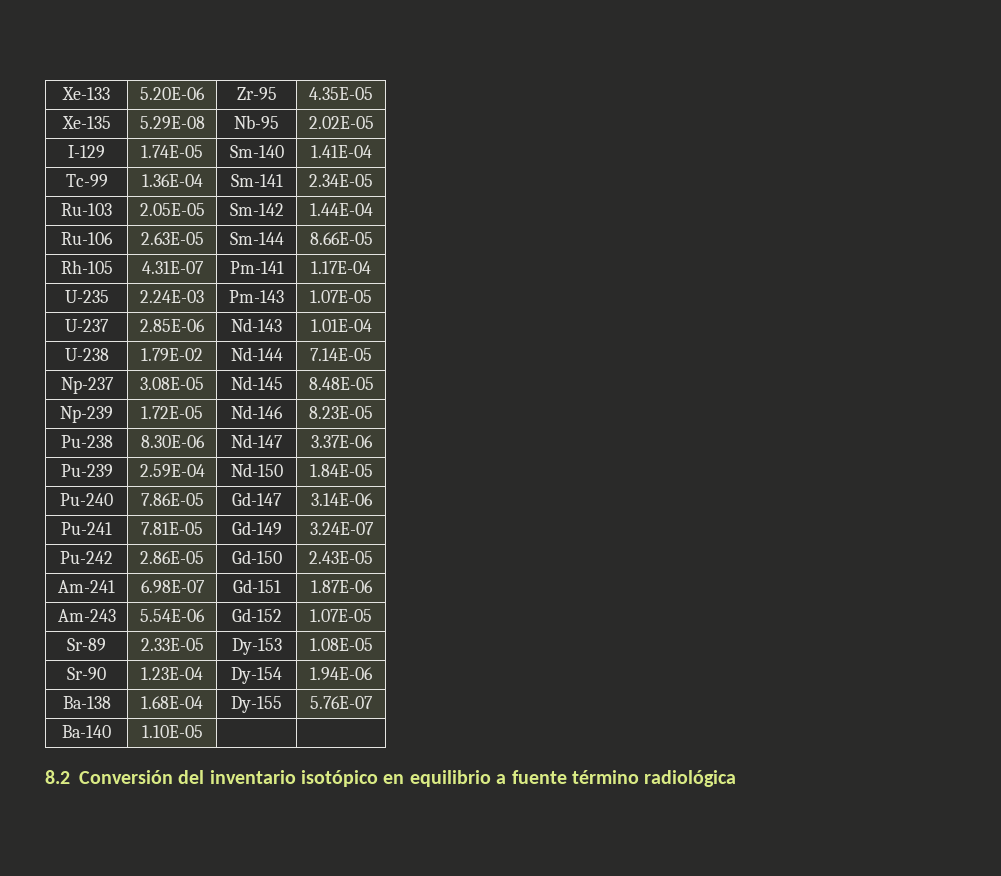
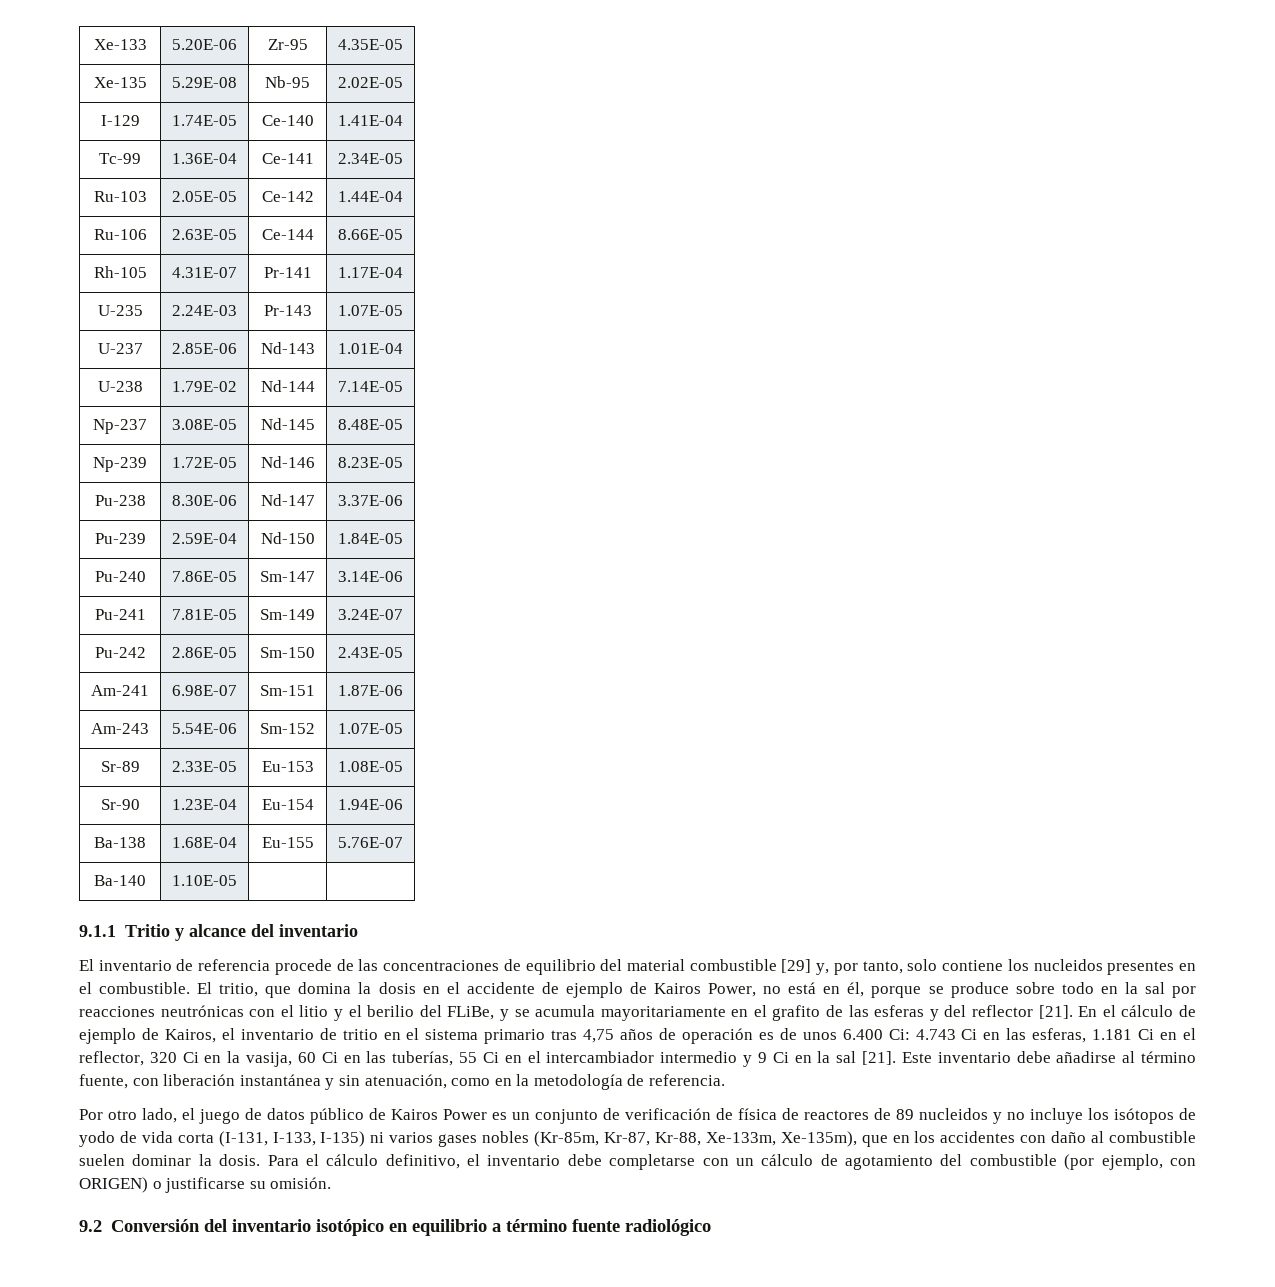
- I-129 | 1.74E-05 | Sm-140 | 1.41E-04
+ I-129 | 1.74E-05 | Ce-140 | 1.41E-04
- Tc-99 | 1.36E-04 | Sm-141 | 2.34E-05
+ Tc-99 | 1.36E-04 | Ce-141 | 2.34E-05
- Ru-103 | 2.05E-05 | Sm-142 | 1.44E-04
+ Ru-103 | 2.05E-05 | Ce-142 | 1.44E-04
- Ru-106 | 2.63E-05 | Sm-144 | 8.66E-05
+ Ru-106 | 2.63E-05 | Ce-144 | 8.66E-05
- Rh-105 | 4.31E-07 | Pm-141 | 1.17E-04
+ Rh-105 | 4.31E-07 | Pr-141 | 1.17E-04
- U-235 | 2.24E-03 | Pm-143 | 1.07E-05
+ U-235 | 2.24E-03 | Pr-143 | 1.07E-05
- Pu-240 | 7.86E-05 | Gd-147 | 3.14E-06
+ Pu-240 | 7.86E-05 | Sm-147 | 3.14E-06
- Pu-241 | 7.81E-05 | Gd-149 | 3.24E-07
+ Pu-241 | 7.81E-05 | Sm-149 | 3.24E-07
- Pu-242 | 2.86E-05 | Gd-150 | 2.43E-05
+ Pu-242 | 2.86E-05 | Sm-150 | 2.43E-05
- Am-241 | 6.98E-07 | Gd-151 | 1.87E-06
+ Am-241 | 6.98E-07 | Sm-151 | 1.87E-06
- Am-243 | 5.54E-06 | Gd-152 | 1.07E-05
+ Am-243 | 5.54E-06 | Sm-152 | 1.07E-05
- Sr-89 | 2.33E-05 | Dy-153 | 1.08E-05
+ Sr-89 | 2.33E-05 | Eu-153 | 1.08E-05
- Sr-90 | 1.23E-04 | Dy-154 | 1.94E-06
+ Sr-90 | 1.23E-04 | Eu-154 | 1.94E-06
- Ba-138 | 1.68E-04 | Dy-155 | 5.76E-07
+ Ba-138 | 1.68E-04 | Eu-155 | 5.76E-07
- 8.2 Conversión del inventario isotópico en equilibrio a fuente término radiológica
+ 9.1.1 Tritio y alcance del inventario
+ El inventario de referencia procede de las concentraciones de equilibrio del material combustible [29] y, por tanto, solo contiene los nucleidos presentes en el combustible. El tritio, que domina la dosis en el accidente de ejemplo de Kairos Power, no está en él, porque se produce sobre todo en la sal por reacciones neutrónicas con el litio y el berilio del FLiBe, y se acumula mayoritariamente en el grafito de las esferas y del reflector [21]. En el cálculo de ejemplo de Kairos, el inventario de tritio en el sistema primario tras 4,75 años de operación es de unos 6.400 Ci: 4.743 Ci en las esferas, 1.181 Ci en el reflector, 320 Ci en la vasija, 60 Ci en las tuberías, 55 Ci en el intercambiador intermedio y 9 Ci en la sal [21]. Este inventario debe añadirse al término fuente, con liberación instantánea y sin atenuación, como en la metodología de referencia.
+ Por otro lado, el juego de datos público de Kairos Power es un conjunto de verificación de física de reactores de 89 nucleidos y no incluye los isótopos de yodo de vida corta (I-131, I-133, I-135) ni varios gases nobles (Kr-85m, Kr-87, Kr-88, Xe-133m, Xe-135m), que en los accidentes con daño al combustible suelen dominar la dosis. Para el cálculo definitivo, el inventario debe completarse con un cálculo de agotamiento del combustible (por ejemplo, con ORIGEN) o justificarse su omisión.
+ 9.2 Conversión del inventario isotópico en equilibrio a término fuente radiológico

